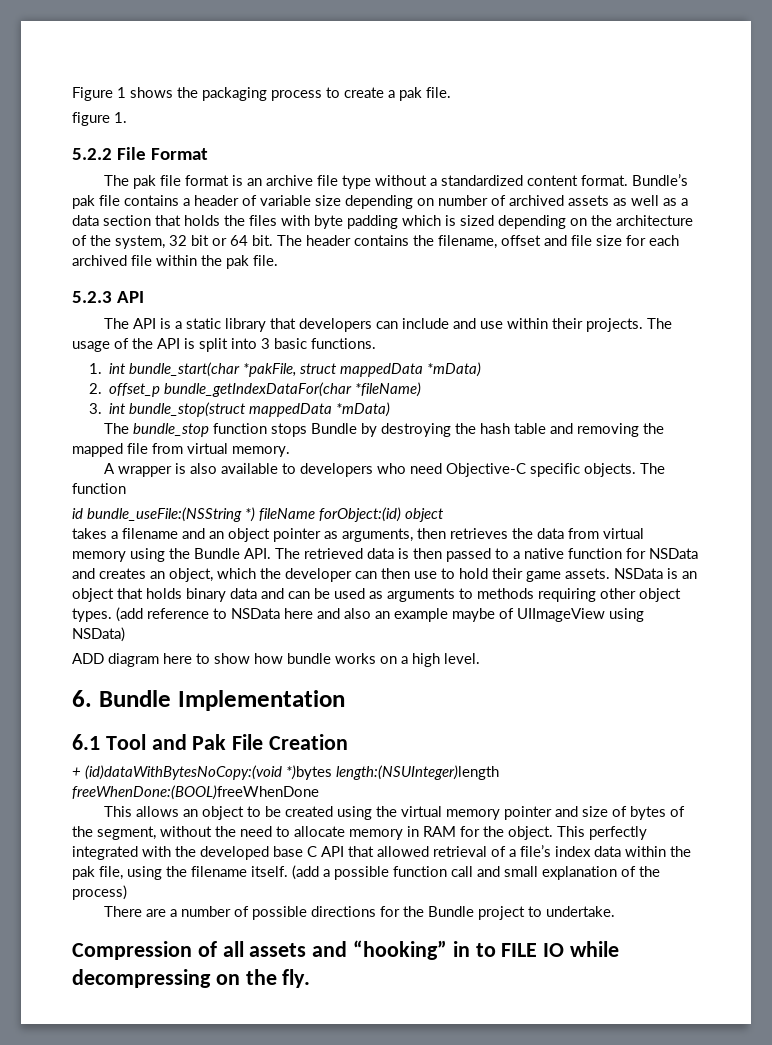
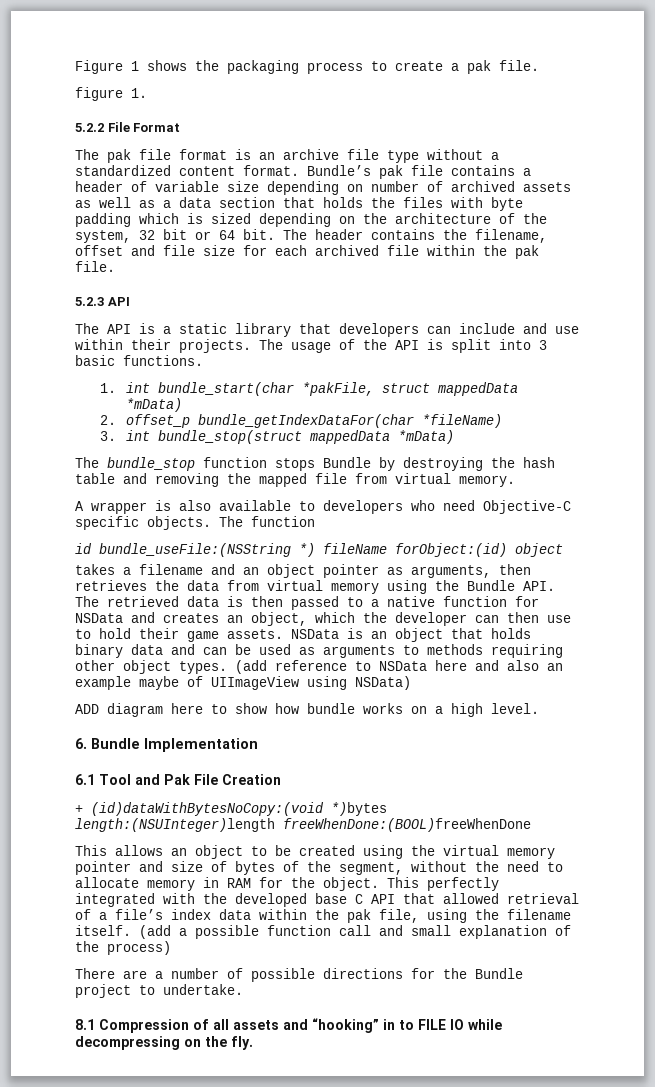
- Compression of all assets and “hooking” in to FILE IO while decompressing on the fly.
+ 8.1 Compression of all assets and “hooking” in to FILE IO while decompressing on the fly.

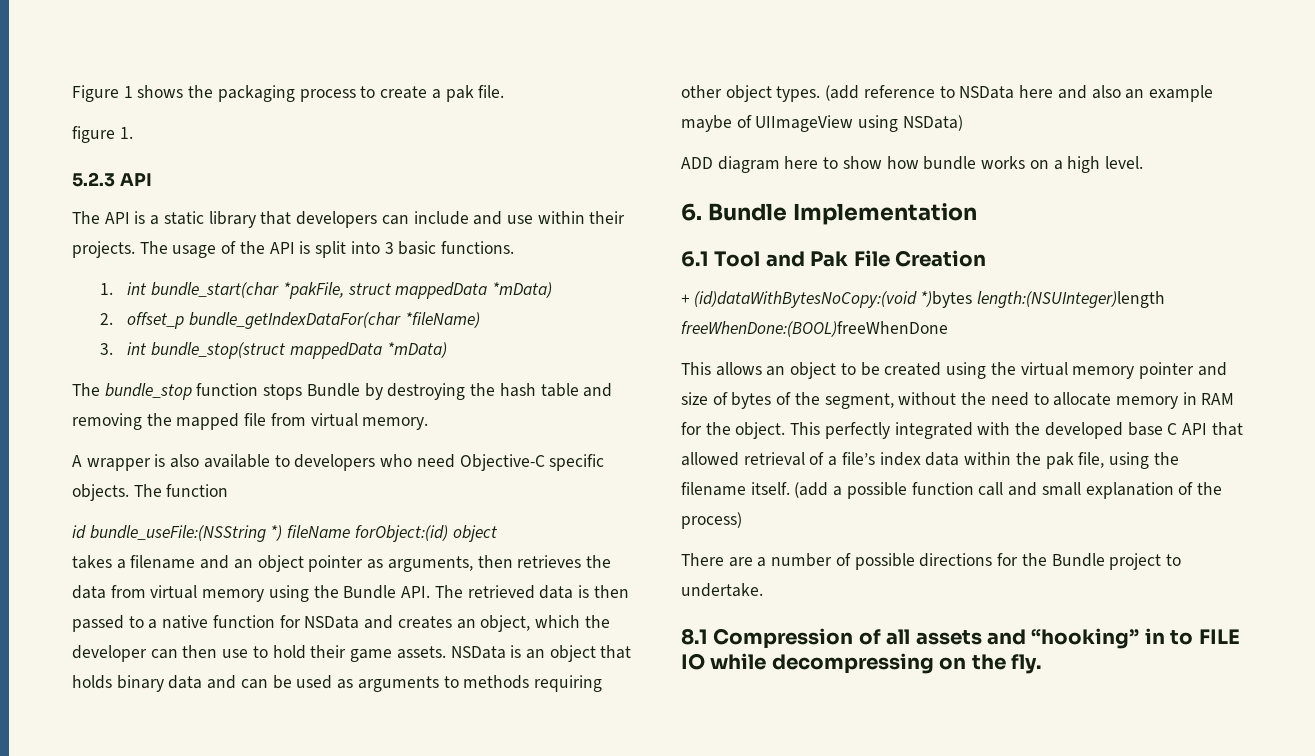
- 5.2.2 File Format
- The pak file format is an archive file type without a standardized content format. Bundle’s pak file contains a header of variable size depending on number of archived assets as well as a data section that holds the files with byte padding which is sized depending on the architecture of the system, 32 bit or 64 bit. The header contains the filename, offset and file size for each archived file within the pak file.

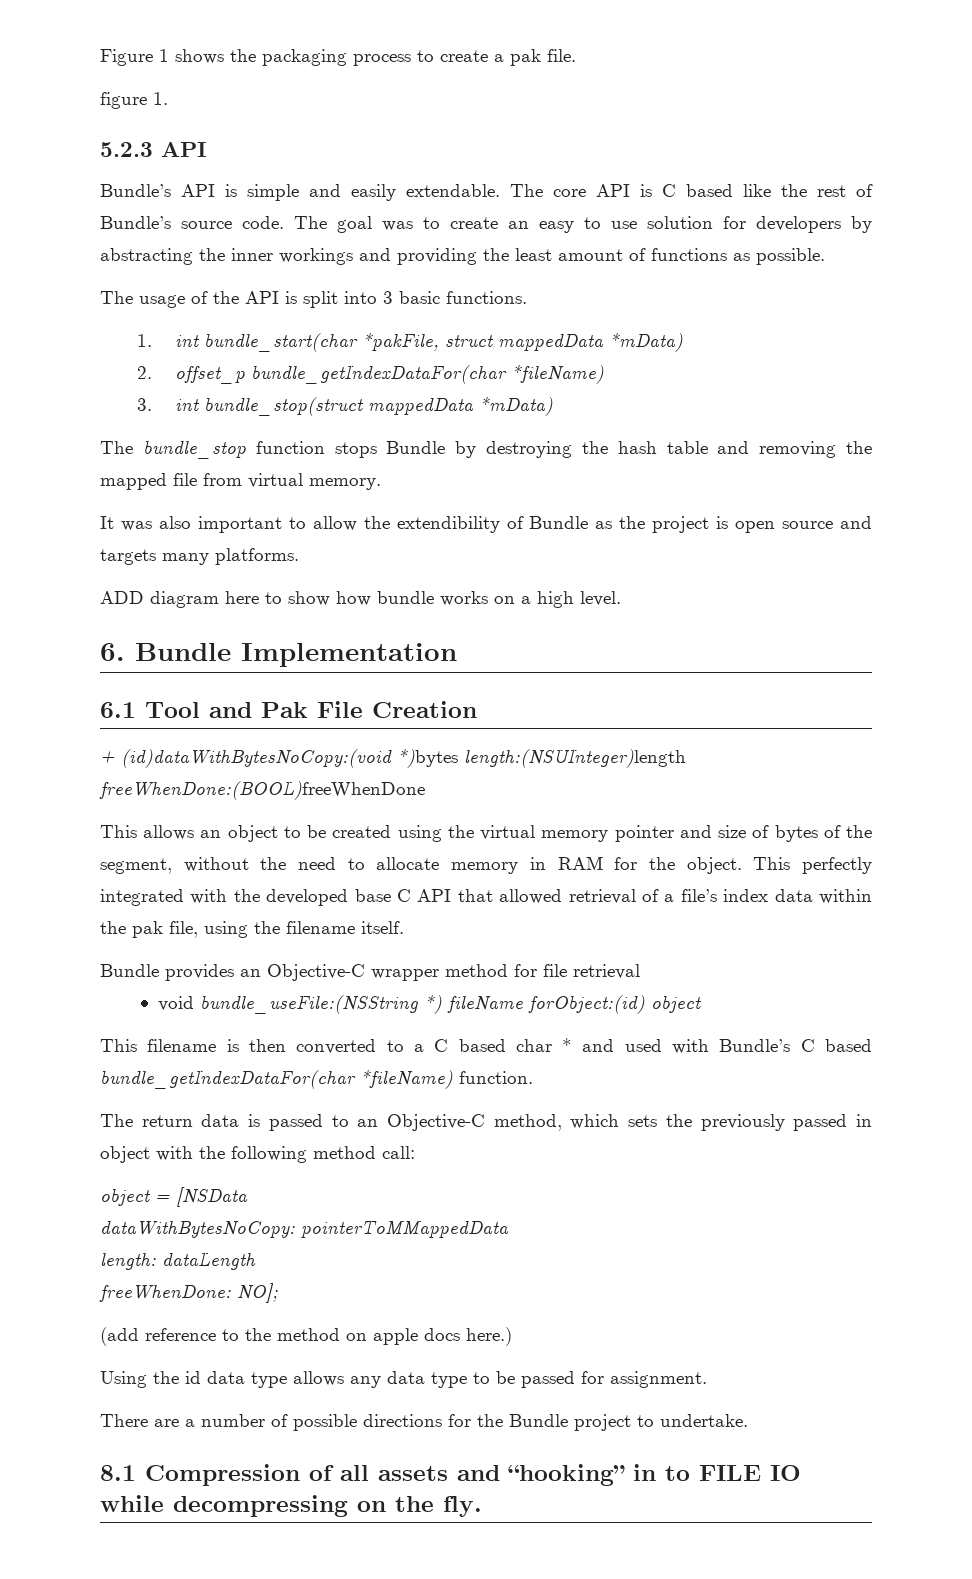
- The API is a static library that developers can include and use within their projects. The usage of the API is split into 3 basic functions.
+ Bundle’s API is simple and easily extendable. The core API is C based like the rest of Bundle’s source code. The goal was to create an easy to use solution for developers by abstracting the inner workings and providing the least amount of functions as possible.
+ The usage of the API is split into 3 basic functions.
- A wrapper is also available to developers who need Objective-C specific objects. The function
- id bundle_useFile:(NSString *) fileName forObject:(id) object
- takes a filename and an object pointer as arguments, then retrieves the data from virtual memory using the Bundle API. The retrieved data is then passed to a native function for NSData and creates an object, which the developer can then use to hold their game assets. NSData is an object that holds binary data and can be used as arguments to methods requiring other object types. (add reference to NSData here and also an example maybe of UIImageView using NSData)
+ It was also important to allow the extendibility of Bundle as the project is open source and targets many platforms.
- This perfectly integrated with the developed base C API that allowed retrieval of a file’s index data within the pak file, using the filename itself. (add a possible function call and small explanation of the process)
+ This perfectly integrated with the developed base C API that allowed retrieval of a file’s index data within the pak file, using the filename itself.
+ Bundle provides an Objective-C wrapper method for file retrieval
+ void bundle_useFile:(NSString *) fileName forObject:(id) object
+ This filename is then converted to a C based char * and used with Bundle’s C based bundle_getIndexDataFor(char *fileName) function.
+ The return data is passed to an Objective-C method, which sets the previously passed in object with the following method call:
+ object = [NSData
+ dataWithBytesNoCopy: pointerToMMappedData
+ length: dataLength
+ freeWhenDone: NO];
+ (add reference to the method on apple docs here.)
+ Using the id data type allows any data type to be passed for assignment.

